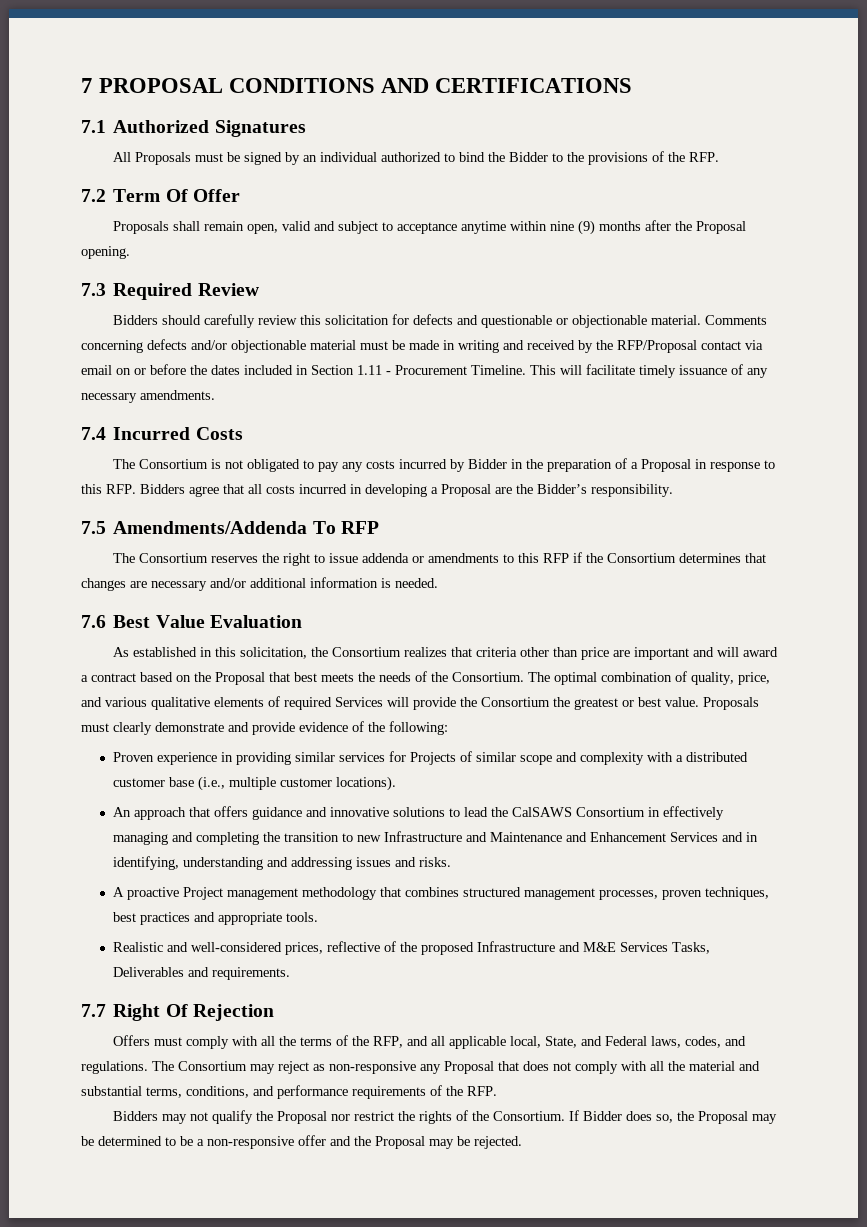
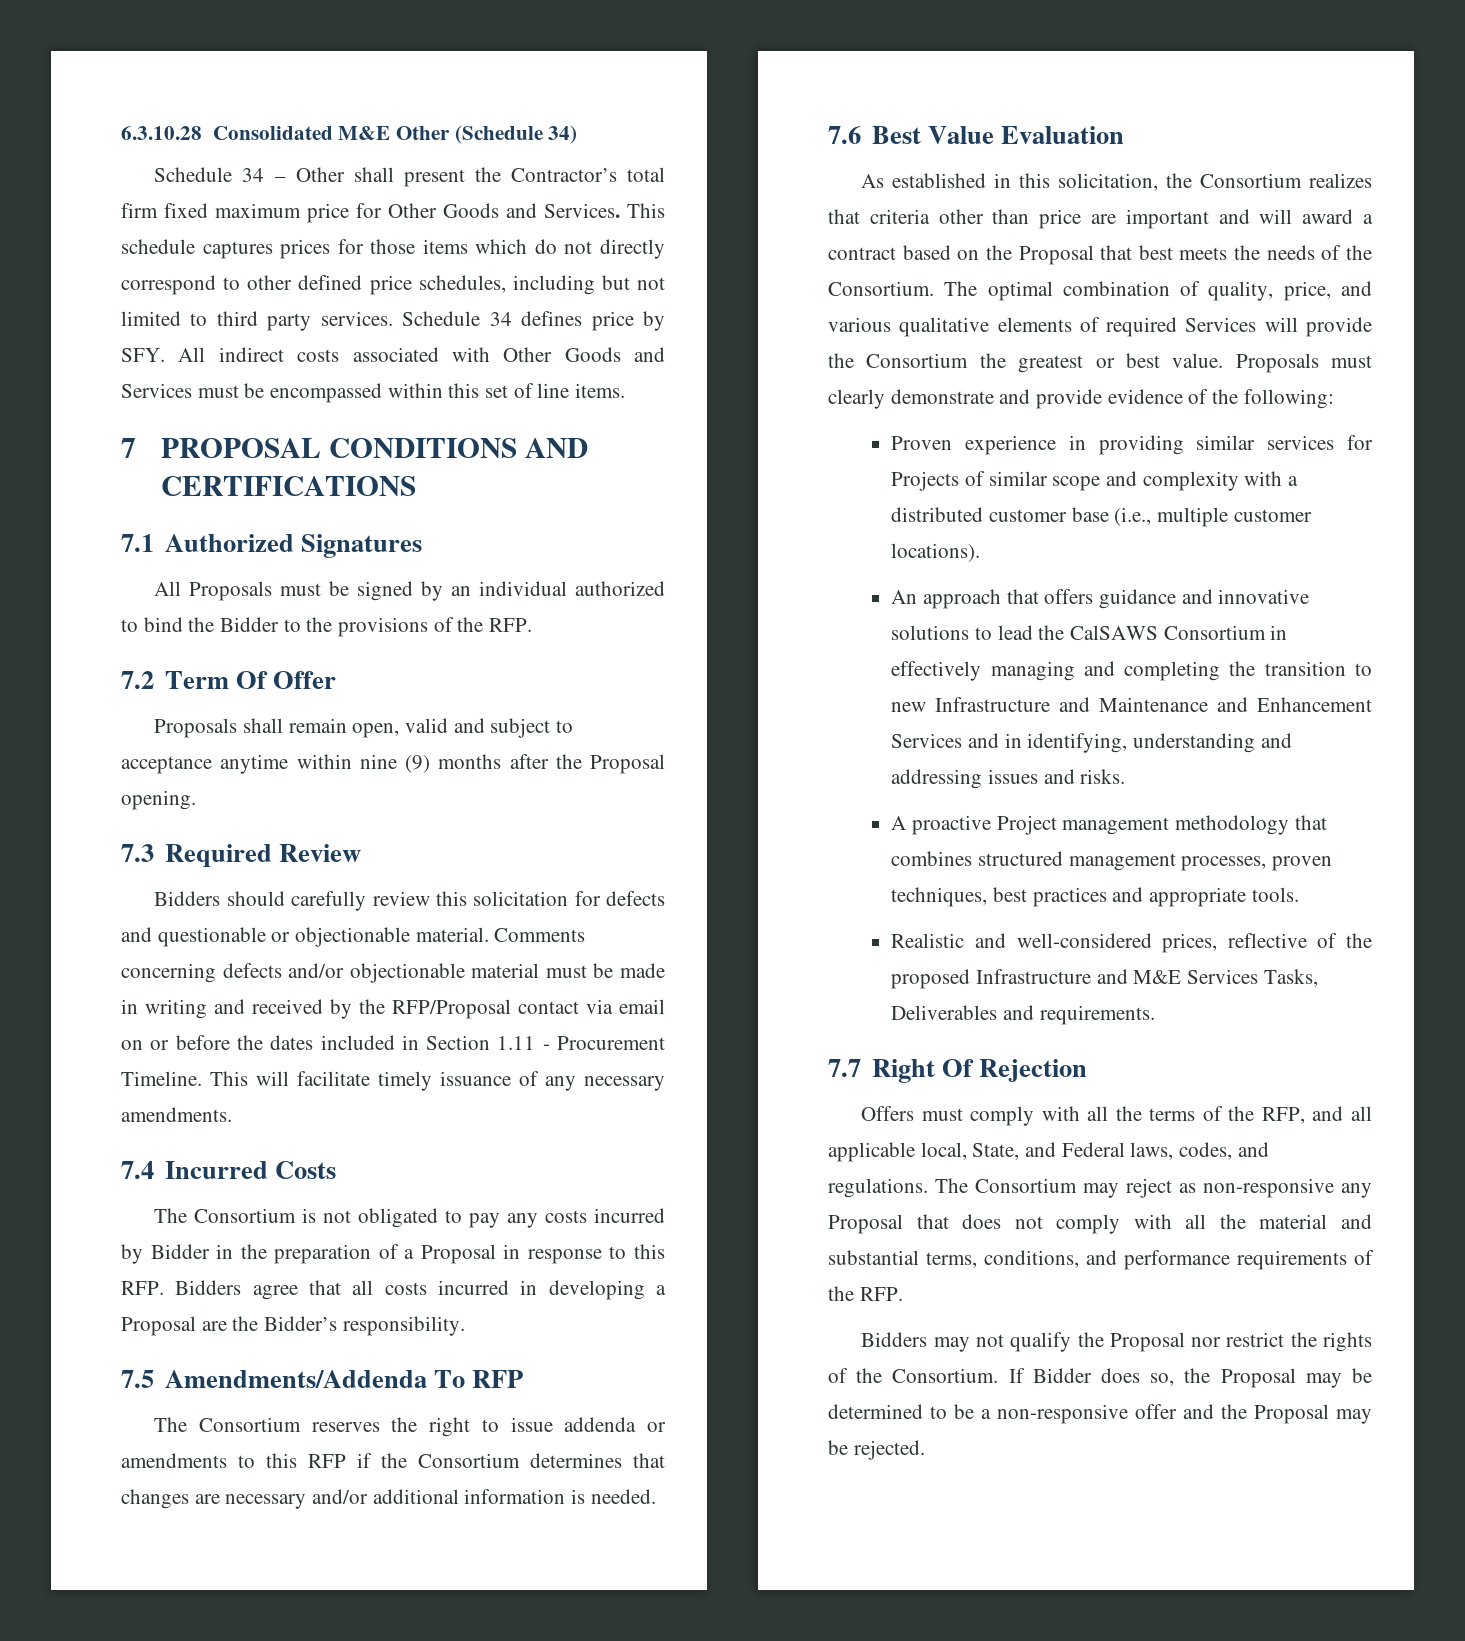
+ 6.3.10.28 Consolidated M&E Other (Schedule 34)
+ Schedule 34 – Other shall present the Contractor’s total firm fixed maximum price for Other Goods and Services. This schedule captures prices for those items which do not directly correspond to other defined price schedules, including but not limited to third party services. Schedule 34 defines price by SFY. All indirect costs associated with Other Goods and Services must be encompassed within this set of line items.

